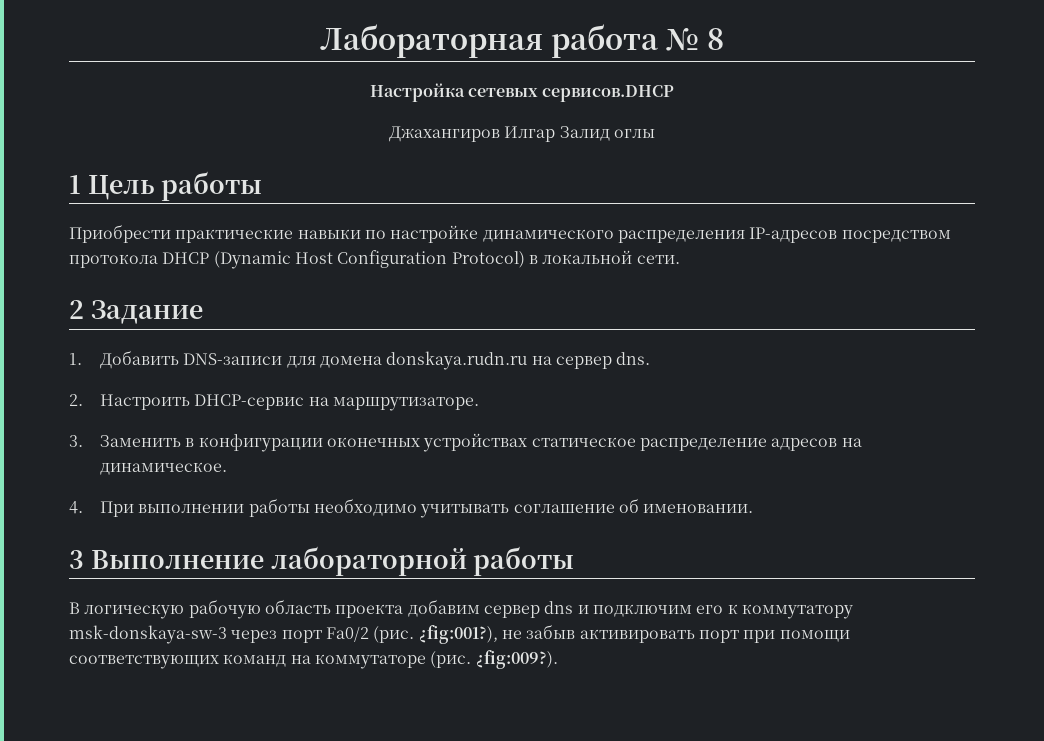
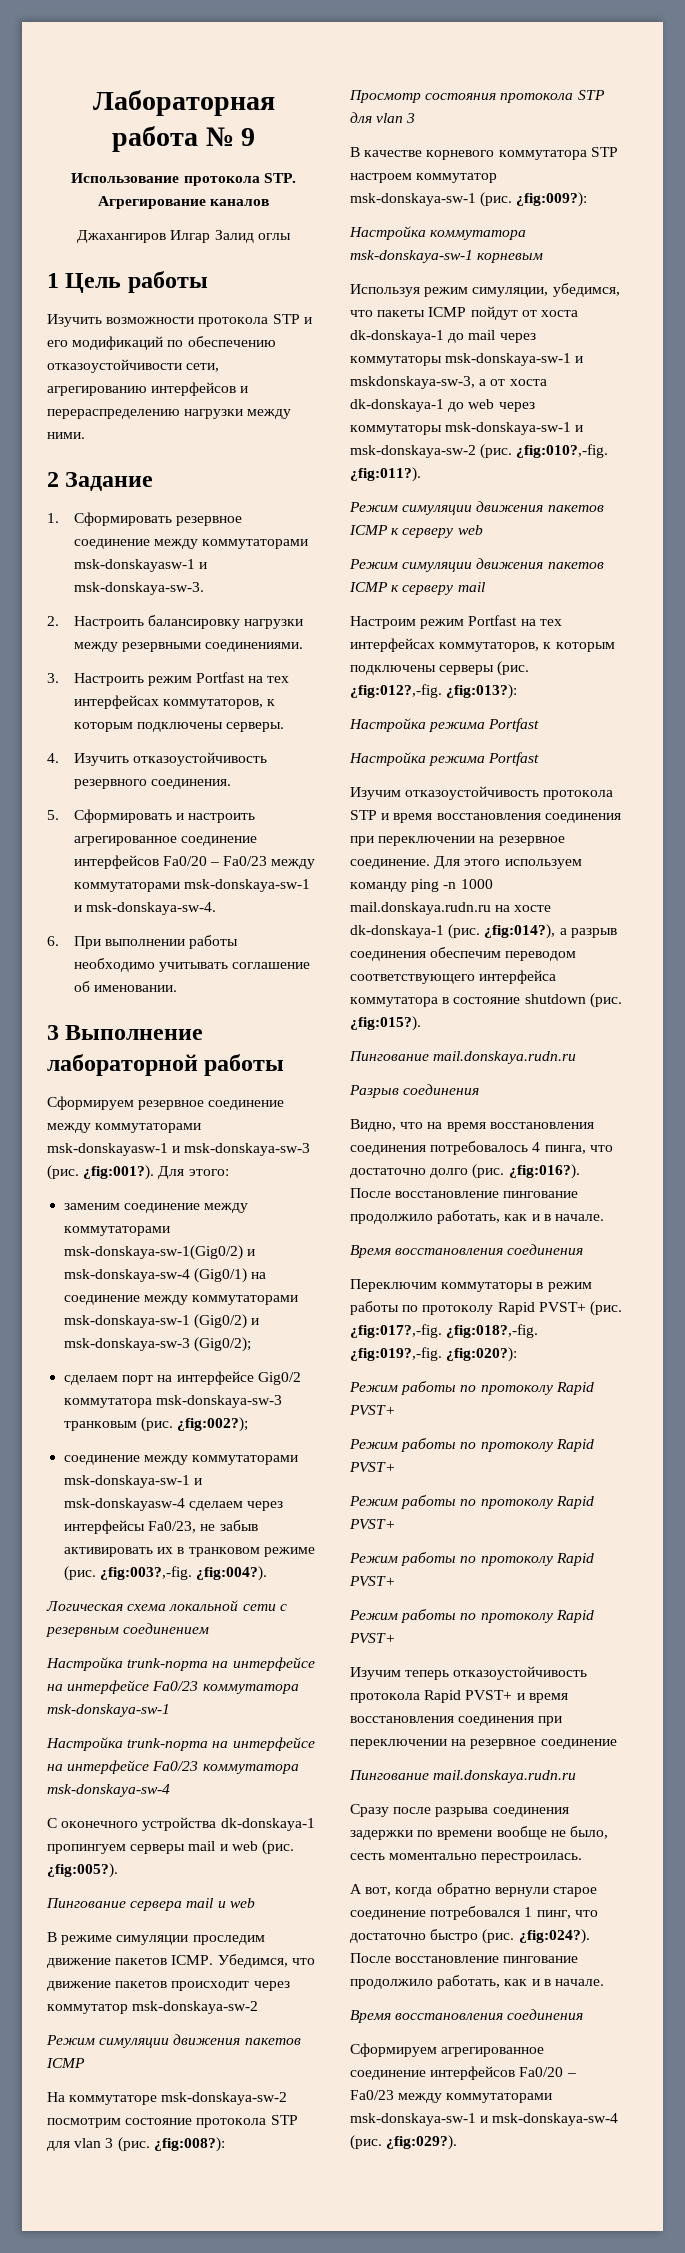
- Лабораторная работа № 8
- Настройка сетевых сервисов.DHCP
+ Лабораторная работа № 9
+ Использование протокола STP. Агрегирование каналов
- Приобрести практические навыки по настройке динамического распределения IP-адресов посредством протокола DHCP (Dynamic Host Configuration Protocol) в локальной сети.
+ Изучить возможности протокола STP и его модификаций по обеспечению отказоустойчивости сети, агрегированию интерфейсов и перераспределению нагрузки между ними.
  2 Задание
- 1. Добавить DNS-записи для домена donskaya.rudn.ru на сервер dns.
- 2. Настроить DHCP-сервис на маршрутизаторе.
- 3. Заменить в конфигурации оконечных устройствах статическое распределение адресов на динамическое.
- 4. При выполнении работы необходимо учитывать соглашение об именовании.
+ 1. Сформировать резервное соединение между коммутаторами msk-donskayasw-1 и msk-donskaya-sw-3.
+ 2. Настроить балансировку нагрузки между резервными соединениями.
+ 3. Настроить режим Portfast на тех интерфейсах коммутаторов, к которым подключены серверы.
+ 4. Изучить отказоустойчивость резервного соединения.
+ 5. Сформировать и настроить агрегированное соединение интерфейсов Fa0/20 – Fa0/23 между коммутаторами msk-donskaya-sw-1 и msk-donskaya-sw-4.
+ 6. При выполнении работы необходимо учитывать соглашение об именовании.
- В логическую рабочую область проекта добавим сервер dns и подключим его к коммутатору msk-donskaya-sw-3 через порт Fa0/2 (рис. ¿fig:001?), не забыв активировать порт при помощи соответствующих команд на коммутаторе (рис. ¿fig:009?).
+ Сформируем резервное соединение между коммутаторами msk-donskayasw-1 и msk-donskaya-sw-3 (рис. ¿fig:001?). Для этого:
+ заменим соединение между коммутаторами msk-donskaya-sw-1(Gig0/2) и msk-donskaya-sw-4 (Gig0/1) на соединение между коммутаторами msk-donskaya-sw-1 (Gig0/2) и msk-donskaya-sw-3 (Gig0/2);
+ сделаем порт на интерфейсе Gig0/2 коммутатора msk-donskaya-sw-3 транковым (рис. ¿fig:002?);
+ соединение между коммутаторами msk-donskaya-sw-1 и msk-donskayasw-4 сделаем через интерфейсы Fa0/23, не забыв активировать их в транковом режиме (рис. ¿fig:003?,-fig. ¿fig:004?).
+ Логическая схема локальной сети с резервным соединением
+ Настройка trunk-порта на интерфейсе на интерфейсе Fa0/23 коммутатора msk-donskaya-sw-1
+ Настройка trunk-порта на интерфейсе на интерфейсе Fa0/23 коммутатора msk-donskaya-sw-4
+ С оконечного устройства dk-donskaya-1 пропингуем серверы mail и web (рис. ¿fig:005?).
+ Пингование сервера mail и web
+ В режиме симуляции проследим движение пакетов ICMP. Убедимся, что движение пакетов происходит через коммутатор msk-donskaya-sw-2
+ Режим симуляции движения пакетов ICMP
+ На коммутаторе msk-donskaya-sw-2 посмотрим состояние протокола STP для vlan 3 (рис. ¿fig:008?):
+ Просмотр состояния протокола STP для vlan 3
+ В качестве корневого коммутатора STP настроем коммутатор msk-donskaya-sw-1 (рис. ¿fig:009?):
+ Настройка коммутатора msk-donskaya-sw-1 корневым
+ Используя режим симуляции, убедимся, что пакеты ICMP пойдут от хоста dk-donskaya-1 до mail через коммутаторы msk-donskaya-sw-1 и mskdonskaya-sw-3, а от хоста dk-donskaya-1 до web через коммутаторы msk-donskaya-sw-1 и msk-donskaya-sw-2 (рис. ¿fig:010?,-fig. ¿fig:011?).
+ Режим симуляции движения пакетов ICMP к серверу web
+ Режим симуляции движения пакетов ICMP к серверу mail
+ Настроим режим Portfast на тех интерфейсах коммутаторов, к которым подключены серверы (рис. ¿fig:012?,-fig. ¿fig:013?):
+ Настройка режима Portfast
+ Настройка режима Portfast
+ Изучим отказоустойчивость протокола STP и время восстановления соединения при переключении на резервное соединение. Для этого используем команду ping -n 1000 mail.donskaya.rudn.ru на хосте dk-donskaya-1 (рис. ¿fig:014?), а разрыв соединения обеспечим переводом соответствующего интерфейса коммутатора в состояние shutdown (рис. ¿fig:015?).
+ Пингование mail.donskaya.rudn.ru
+ Разрыв соединения
+ Видно, что на время восстановления соединения потребовалось 4 пинга, что достаточно долго (рис. ¿fig:016?). После восстановление пингование продолжило работать, как и в начале.
+ Время восстановления соединения
+ Переключим коммутаторы в режим работы по протоколу Rapid PVST+ (рис. ¿fig:017?,-fig. ¿fig:018?,-fig. ¿fig:019?,-fig. ¿fig:020?):
+ Режим работы по протоколу Rapid PVST+
+ Режим работы по протоколу Rapid PVST+
+ Режим работы по протоколу Rapid PVST+
+ Режим работы по протоколу Rapid PVST+
+ Режим работы по протоколу Rapid PVST+
+ Изучим теперь отказоустойчивость протокола Rapid PVST+ и время восстановления соединения при переключении на резервное соединение
+ Пингование mail.donskaya.rudn.ru
+ Сразу после разрыва соединения задержки по времени вообще не было, сесть моментально перестроилась.
+ А вот, когда обратно вернули старое соединение потребовался 1 пинг, что достаточно быстро (рис. ¿fig:024?). После восстановление пингование продолжило работать, как и в начале.
+ Время восстановления соединения
+ Сформируем агрегированное соединение интерфейсов Fa0/20 – Fa0/23 между коммутаторами msk-donskaya-sw-1 и msk-donskaya-sw-4 (рис. ¿fig:029?).

